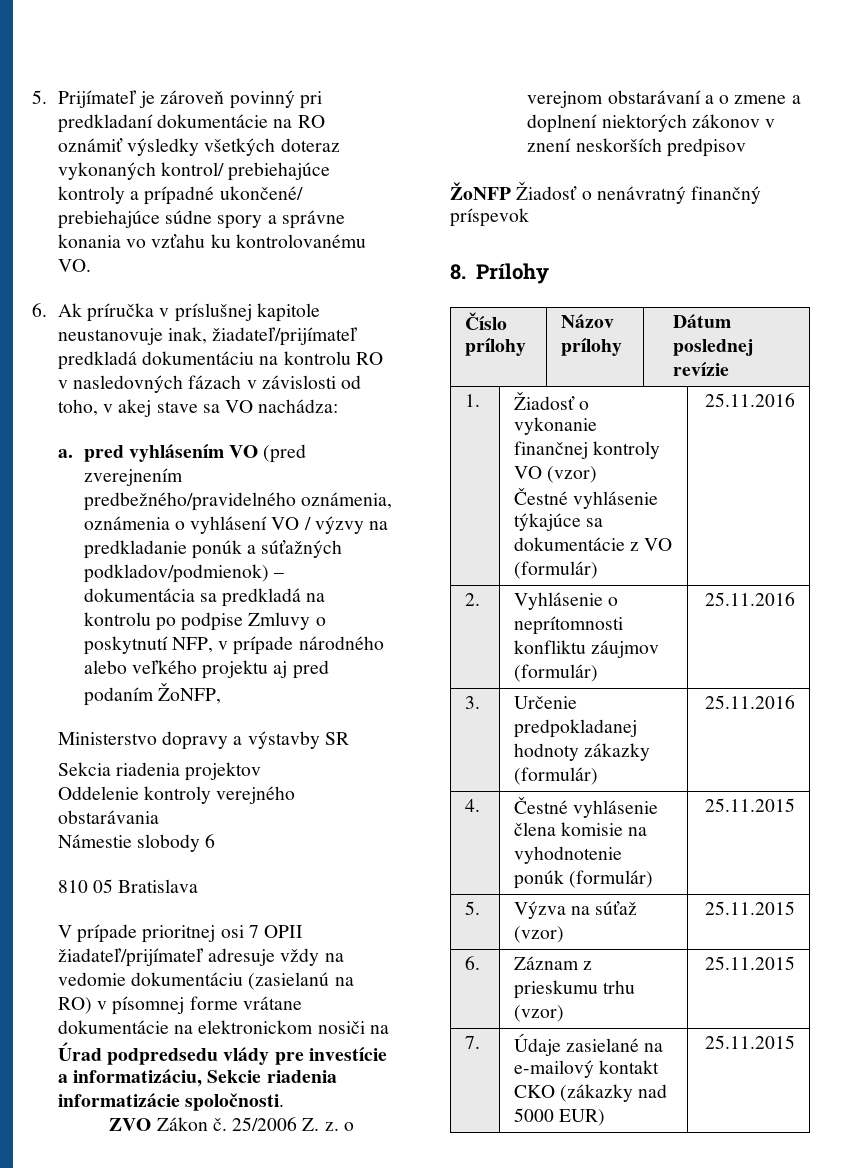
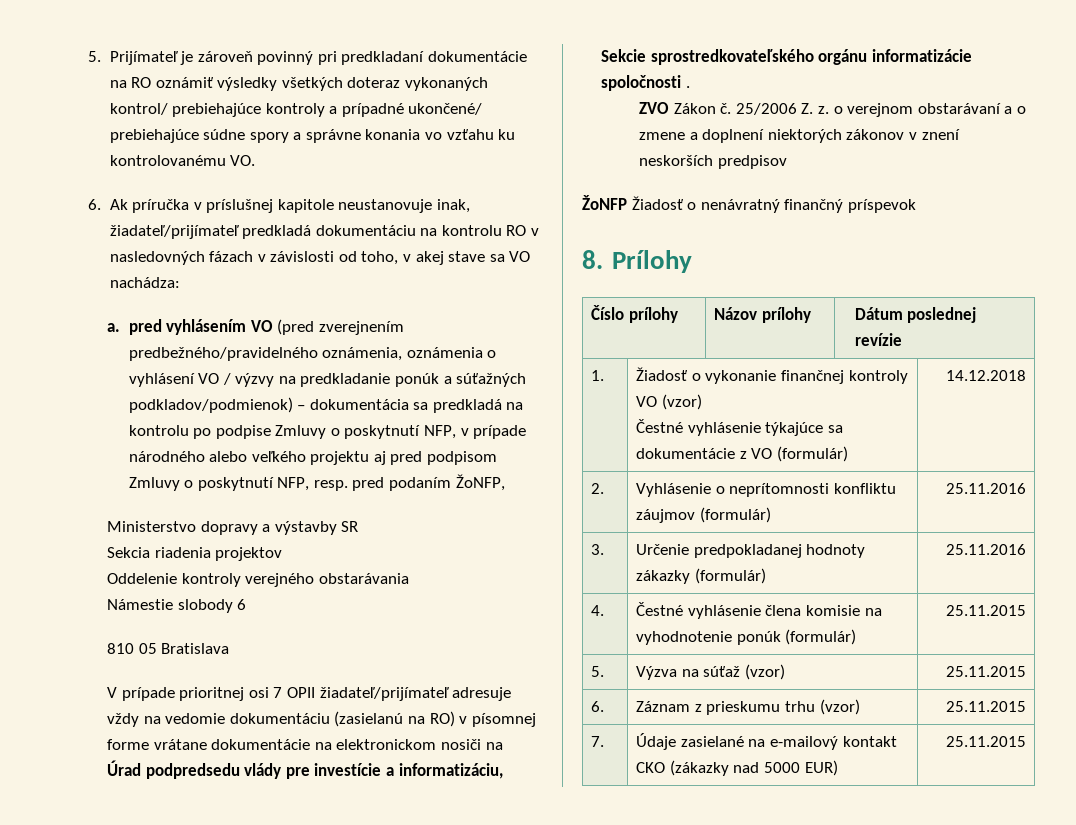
- a. pred vyhlásením VO (pred zverejnením predbežného/pravidelného oznámenia, oznámenia o vyhlásení VO / výzvy na predkladanie ponúk a súťažných podkladov/podmienok) – dokumentácia sa predkladá na kontrolu po podpise Zmluvy o poskytnutí NFP, v prípade národného alebo veľkého projektu aj pred podaním ŽoNFP,
+ a. pred vyhlásením VO (pred zverejnením predbežného/pravidelného oznámenia, oznámenia o vyhlásení VO / výzvy na predkladanie ponúk a súťažných podkladov/podmienok) – dokumentácia sa predkladá na kontrolu po podpise Zmluvy o poskytnutí NFP, v prípade národného alebo veľkého projektu aj pred podpisom Zmluvy o poskytnutí NFP, resp. pred podaním ŽoNFP,
- V prípade prioritnej osi 7 OPII žiadateľ/prijímateľ adresuje vždy na vedomie dokumentáciu (zasielanú na RO) v písomnej forme vrátane dokumentácie na elektronickom nosiči na Úrad podpredsedu vlády pre investície a informatizáciu, Sekcie riadenia informatizácie spoločnosti.
+ V prípade prioritnej osi 7 OPII žiadateľ/prijímateľ adresuje vždy na vedomie dokumentáciu (zasielanú na RO) v písomnej forme vrátane dokumentácie na elektronickom nosiči na Úrad podpredsedu vlády pre investície a informatizáciu, Sekcie sprostredkovateľského orgánu informatizácie spoločnosti .
  1. | Žiadosť o vykonanie finančnej kontroly VO (vzor)
- Čestné vyhlásenie týkajúce sa dokumentácie z VO (formulár) | 25.11.2016
+ Čestné vyhlásenie týkajúce sa dokumentácie z VO (formulár) | 14.12.2018

